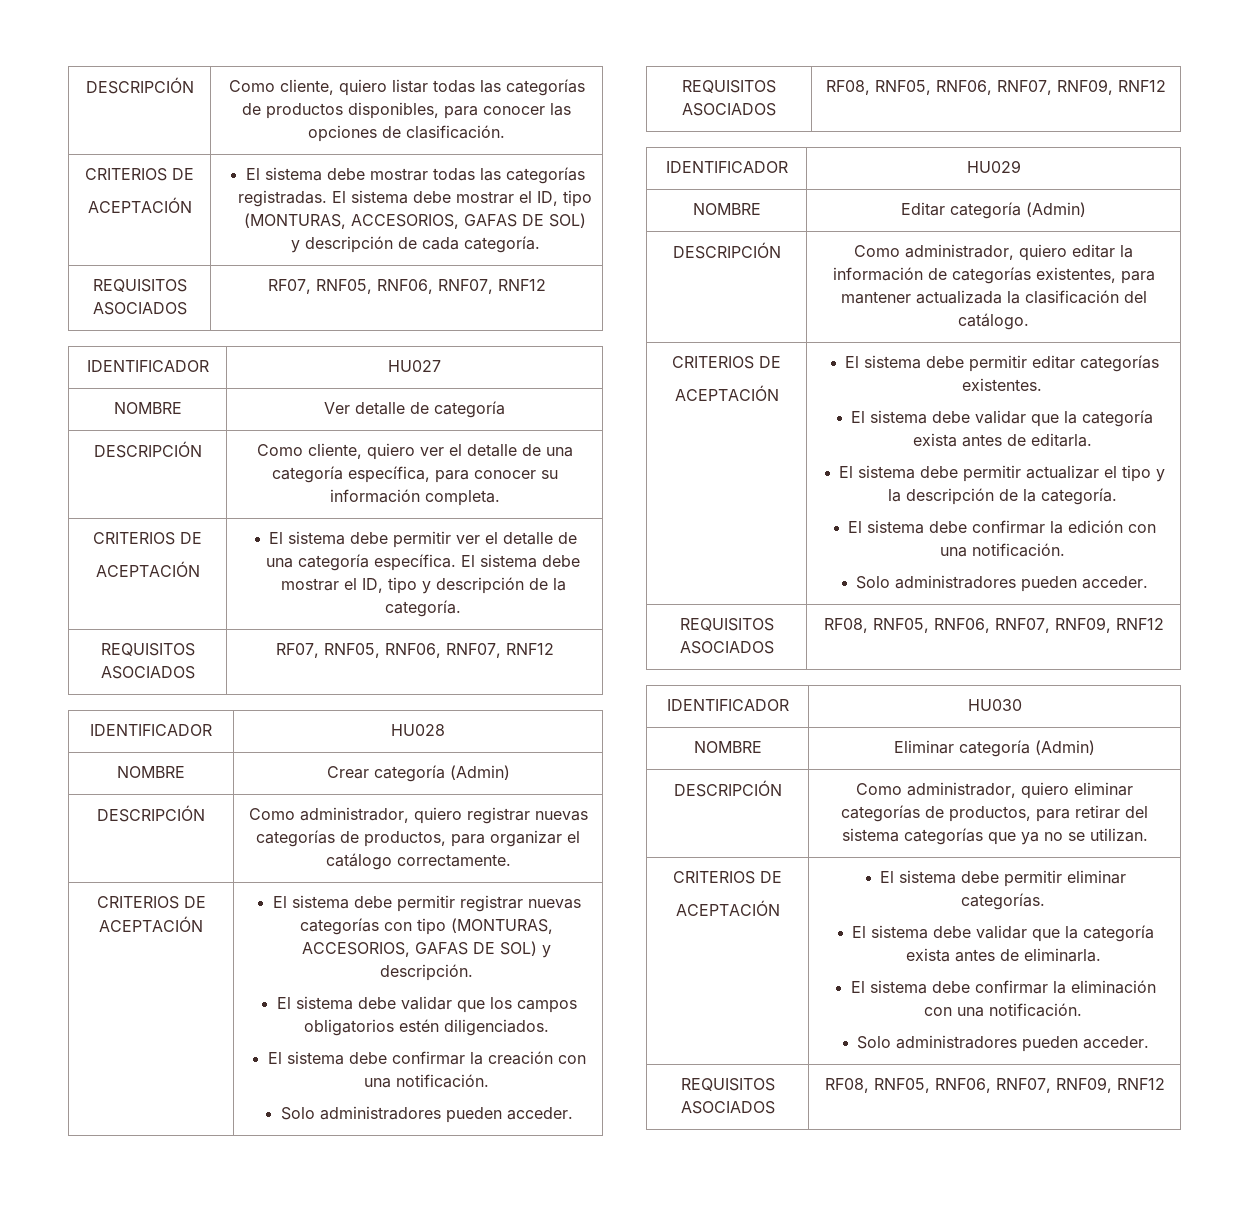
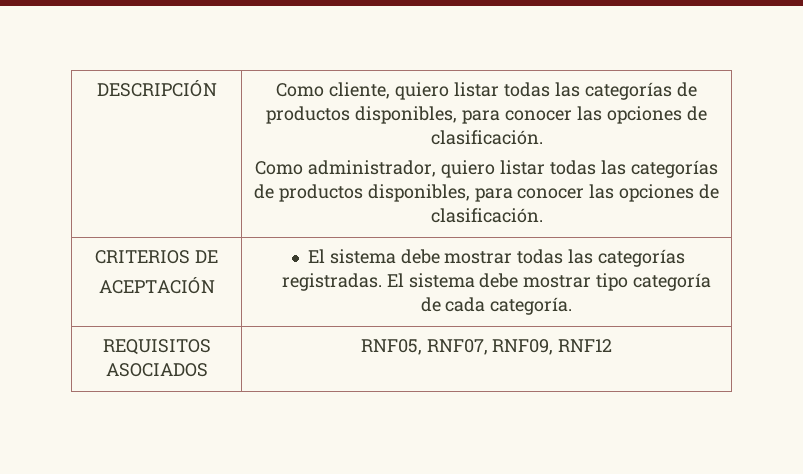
  DESCRIPCIÓN | Como cliente, quiero listar todas las categorías de productos disponibles, para conocer las opciones de clasificación.
+ Como administrador, quiero listar todas las categorías de productos disponibles, para conocer las opciones de clasificación.
  CRITERIOS DE
- ACEPTACIÓN | El sistema debe mostrar todas las categorías registradas. El sistema debe mostrar el ID, tipo (MONTURAS, ACCESORIOS, GAFAS DE SOL) y descripción de cada categoría.
- REQUISITOS ASOCIADOS | RF07, RNF05, RNF06, RNF07, RNF12
- IDENTIFICADOR | HU027
- NOMBRE | Ver detalle de categoría
- DESCRIPCIÓN | Como cliente, quiero ver el detalle de una categoría específica, para conocer su información completa.
- CRITERIOS DE
- ACEPTACIÓN | El sistema debe permitir ver el detalle de una categoría específica. El sistema debe mostrar el ID, tipo y descripción de la categoría.
- REQUISITOS ASOCIADOS | RF07, RNF05, RNF06, RNF07, RNF12
- IDENTIFICADOR | HU028
- NOMBRE | Crear categoría (Admin)
- DESCRIPCIÓN | Como administrador, quiero registrar nuevas categorías de productos, para organizar el catálogo correctamente.
- CRITERIOS DE ACEPTACIÓN | El sistema debe permitir registrar nuevas categorías con tipo (MONTURAS, ACCESORIOS, GAFAS DE SOL) y descripción.
- El sistema debe validar que los campos obligatorios estén diligenciados.
- El sistema debe confirmar la creación con una notificación.
- Solo administradores pueden acceder.
- REQUISITOS ASOCIADOS | RF08, RNF05, RNF06, RNF07, RNF09, RNF12
- IDENTIFICADOR | HU029
- NOMBRE | Editar categoría (Admin)
- DESCRIPCIÓN | Como administrador, quiero editar la información de categorías existentes, para mantener actualizada la clasificación del catálogo.
- CRITERIOS DE
- ACEPTACIÓN | El sistema debe permitir editar categorías existentes.
- El sistema debe validar que la categoría exista antes de editarla.
- El sistema debe permitir actualizar el tipo y la descripción de la categoría.
- El sistema debe confirmar la edición con una notificación.
- Solo administradores pueden acceder.
- REQUISITOS ASOCIADOS | RF08, RNF05, RNF06, RNF07, RNF09, RNF12
- IDENTIFICADOR | HU030
- NOMBRE | Eliminar categoría (Admin)
- DESCRIPCIÓN | Como administrador, quiero eliminar categorías de productos, para retirar del sistema categorías que ya no se utilizan.
- CRITERIOS DE
- ACEPTACIÓN | El sistema debe permitir eliminar categorías.
- El sistema debe validar que la categoría exista antes de eliminarla.
- El sistema debe confirmar la eliminación con una notificación.
- Solo administradores pueden acceder.
- REQUISITOS ASOCIADOS | RF08, RNF05, RNF06, RNF07, RNF09, RNF12
+ ACEPTACIÓN | El sistema debe mostrar todas las categorías registradas. El sistema debe mostrar tipo categoría de cada categoría.
+ REQUISITOS ASOCIADOS | RNF05, RNF07, RNF09, RNF12

